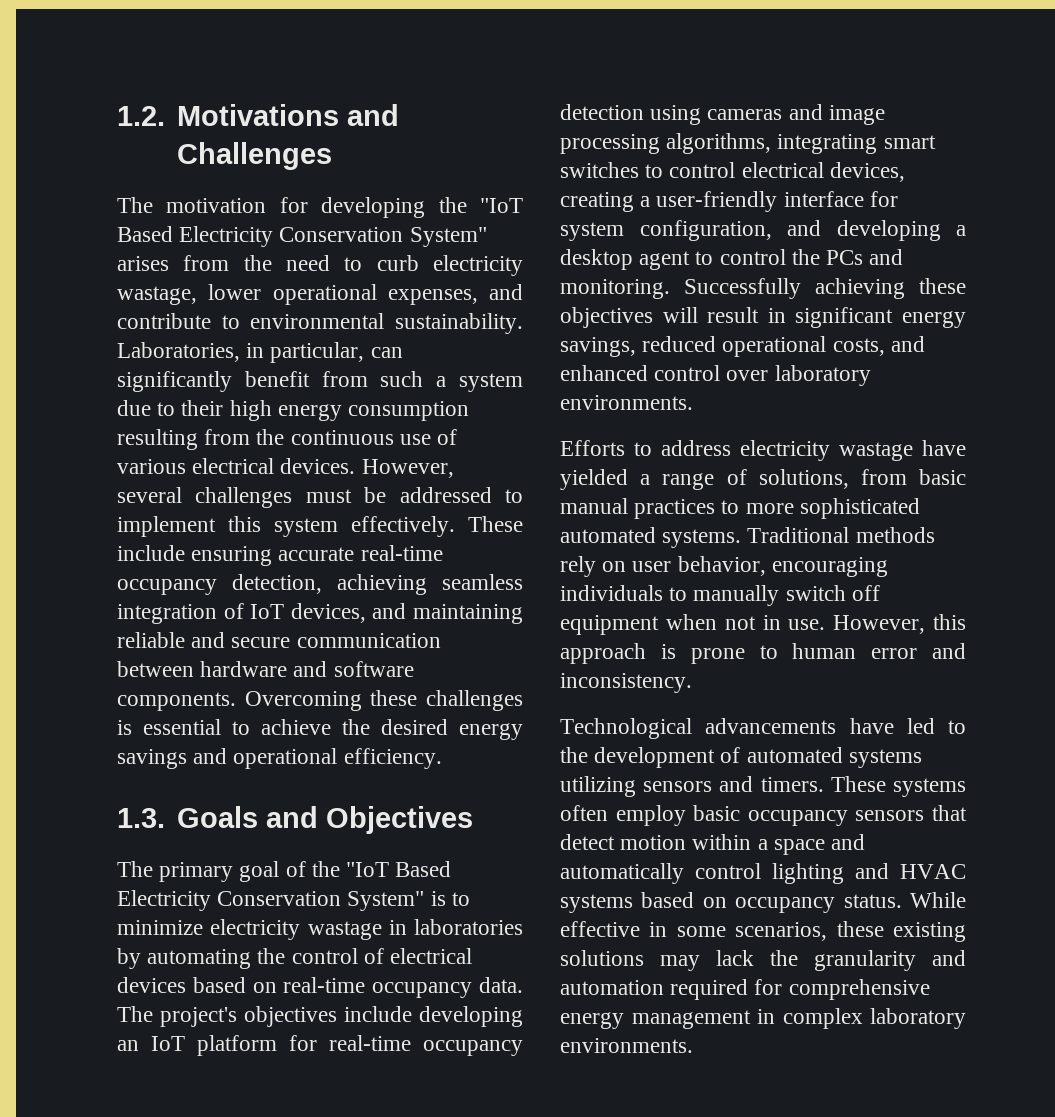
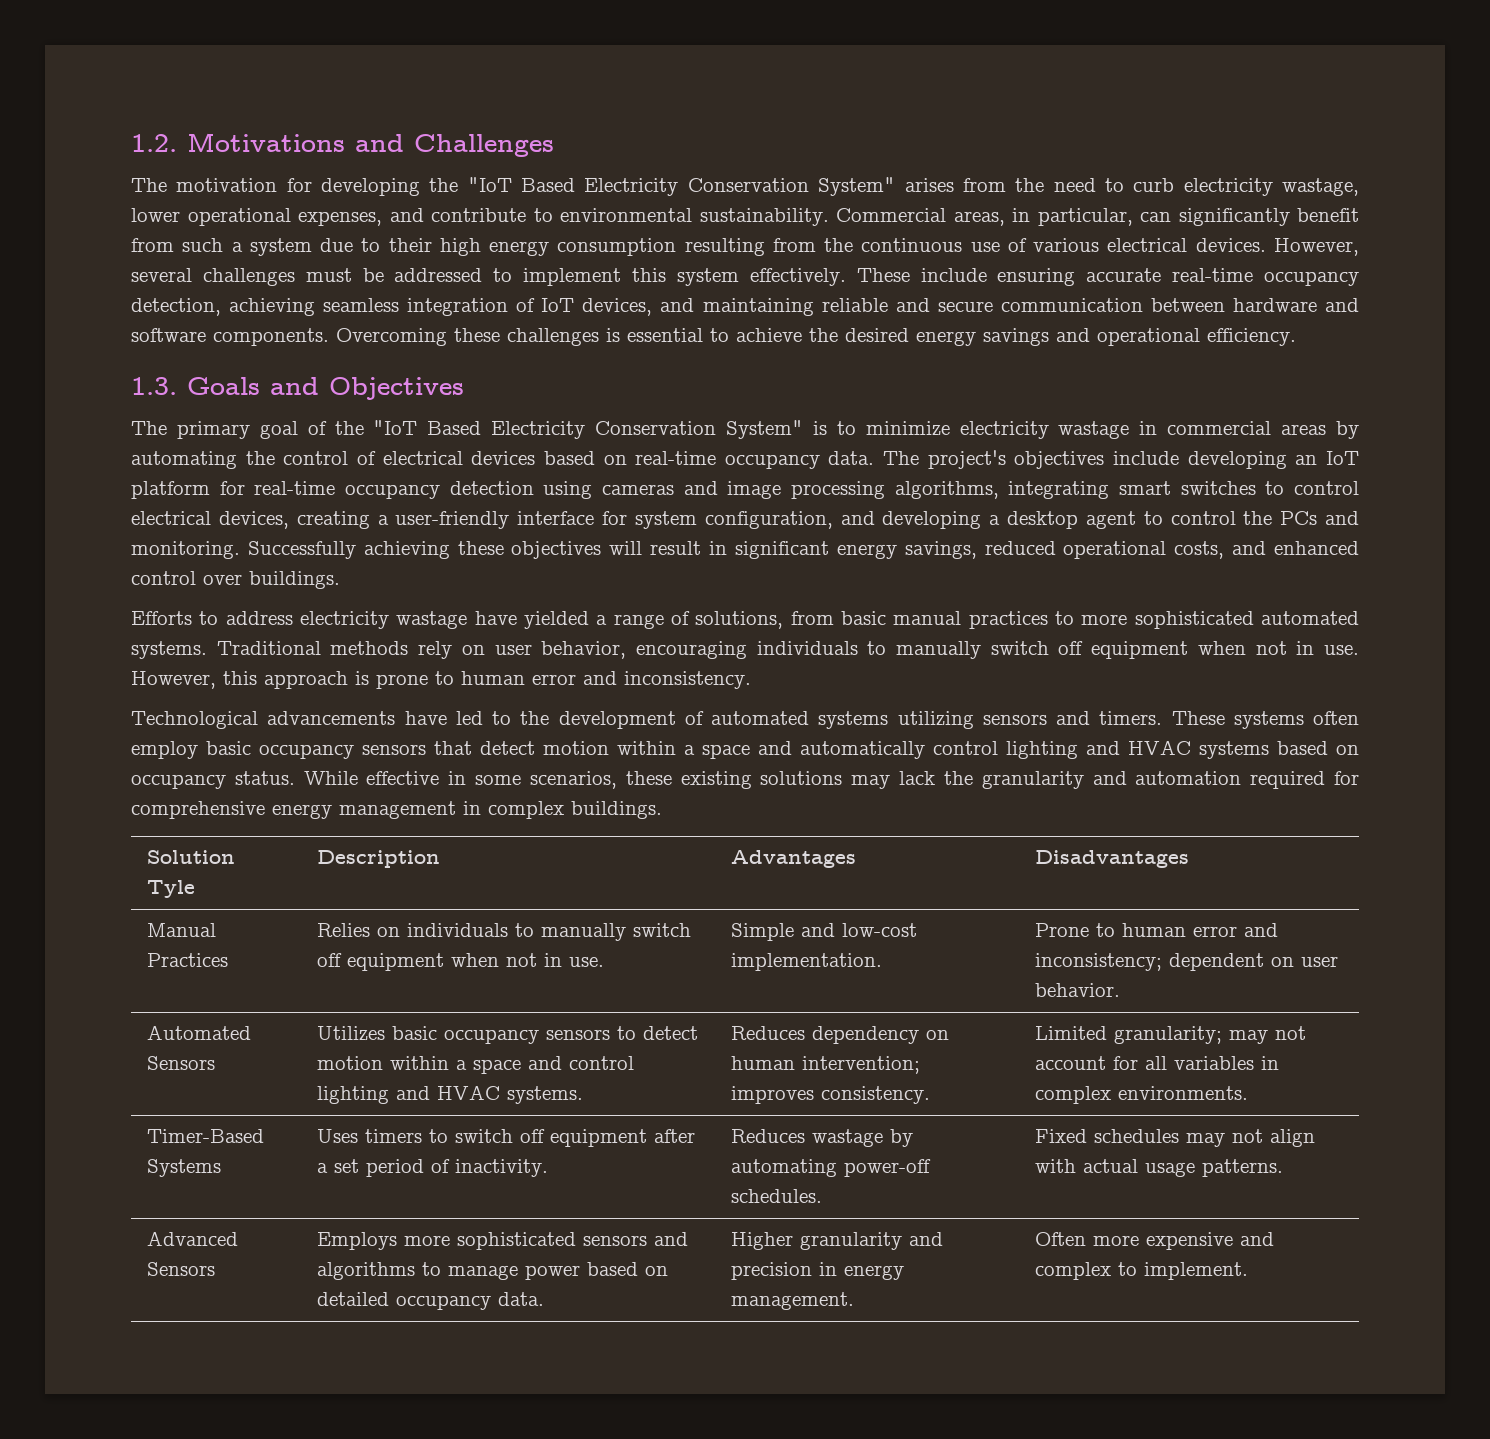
- Laboratories, in particular, can significantly benefit from such a system due to their high energy consumption resulting from the continuous use of various electrical devices.
+ Commercial areas, in particular, can significantly benefit from such a system due to their high energy consumption resulting from the continuous use of various electrical devices.
- The primary goal of the "IoT Based Electricity Conservation System" is to minimize electricity wastage in laboratories by automating the control of electrical devices based on real-time occupancy data.
+ The primary goal of the "IoT Based Electricity Conservation System" is to minimize electricity wastage in commercial areas by automating the control of electrical devices based on real-time occupancy data.
- Successfully achieving these objectives will result in significant energy savings, reduced operational costs, and enhanced control over laboratory environments.
+ Successfully achieving these objectives will result in significant energy savings, reduced operational costs, and enhanced control over buildings.
- While effective in some scenarios, these existing solutions may lack the granularity and automation required for comprehensive energy management in complex laboratory environments.
+ While effective in some scenarios, these existing solutions may lack the granularity and automation required for comprehensive energy management in complex buildings.
+ Solution Tyle | Description | Advantages | Disadvantages
+ Manual Practices | Relies on individuals to manually switch off equipment when not in use. | Simple and low-cost implementation. | Prone to human error and inconsistency; dependent on user behavior.
+ Automated Sensors | Utilizes basic occupancy sensors to detect motion within a space and control lighting and HVAC systems. | Reduces dependency on human intervention; improves consistency. | Limited granularity; may not account for all variables in complex environments.
+ Timer-Based Systems | Uses timers to switch off equipment after a set period of inactivity. | Reduces wastage by automating power-off schedules. | Fixed schedules may not align with actual usage patterns.
+ Advanced Sensors | Employs more sophisticated sensors and algorithms to manage power based on detailed occupancy data. | Higher granularity and precision in energy management. | Often more expensive and complex to implement.

